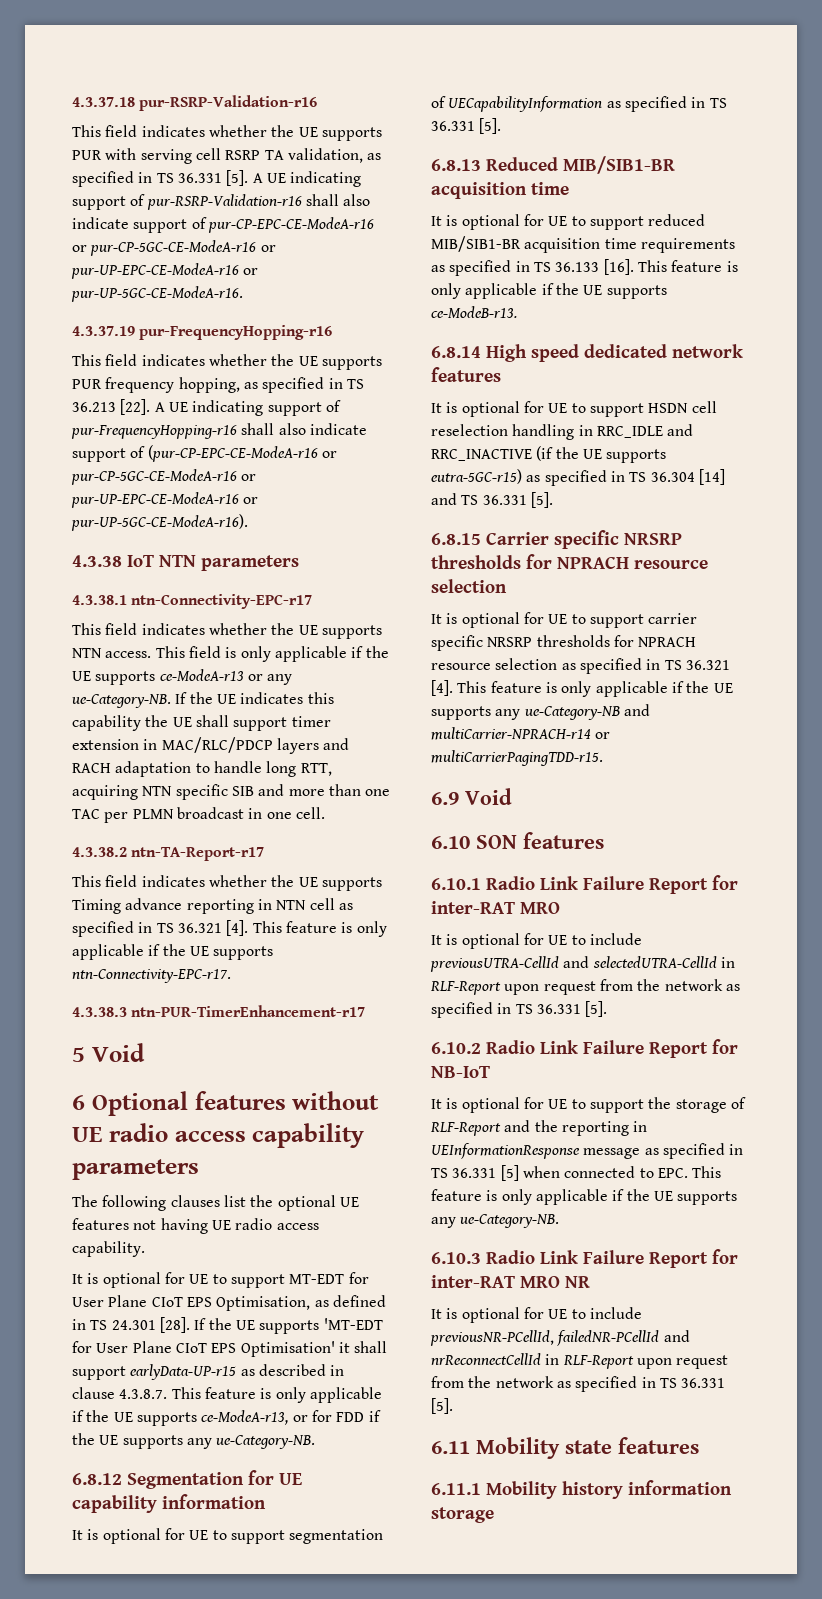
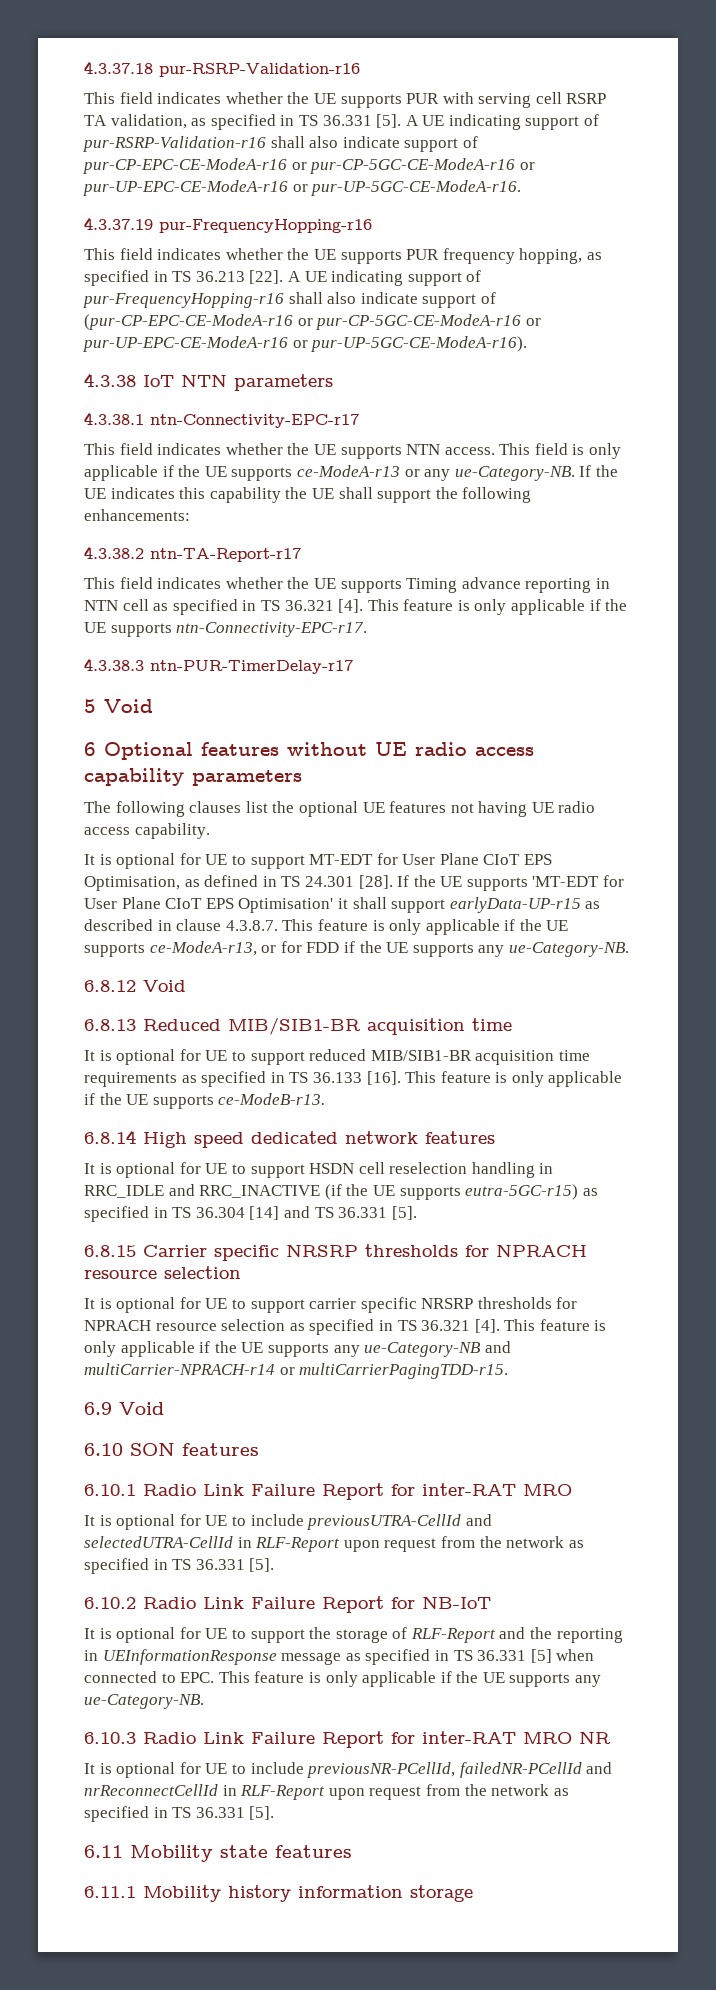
- If the UE indicates this capability the UE shall support timer extension in MAC/RLC/PDCP layers and RACH adaptation to handle long RTT, acquiring NTN specific SIB and more than one TAC per PLMN broadcast in one cell.
+ If the UE indicates this capability the UE shall support the following enhancements:
- 4.3.38.3 ntn-PUR-TimerEnhancement-r17
+ 4.3.38.3 ntn-PUR-TimerDelay-r17
- 6.8.12 Segmentation for UE capability information
- It is optional for UE to support segmentation of UECapabilityInformation as specified in TS 36.331 [5].
+ 6.8.12 Void

